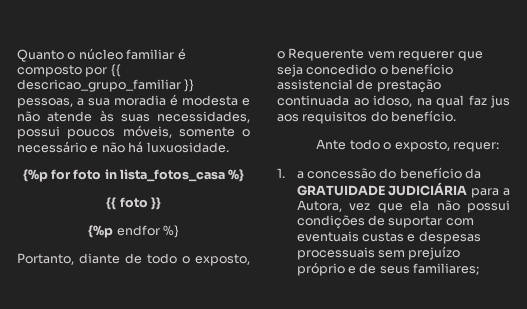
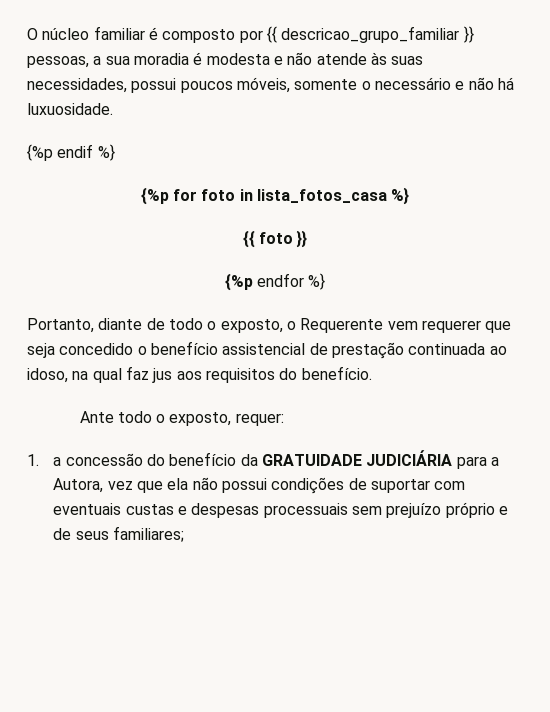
- Quanto o núcleo familiar é composto por {{ descricao_grupo_familiar }} pessoas, a sua moradia é modesta e não atende às suas necessidades, possui poucos móveis, somente o necessário e não há luxuosidade.
+ O núcleo familiar é composto por {{ descricao_grupo_familiar }} pessoas, a sua moradia é modesta e não atende às suas necessidades, possui poucos móveis, somente o necessário e não há luxuosidade.
+ {%p endif %}

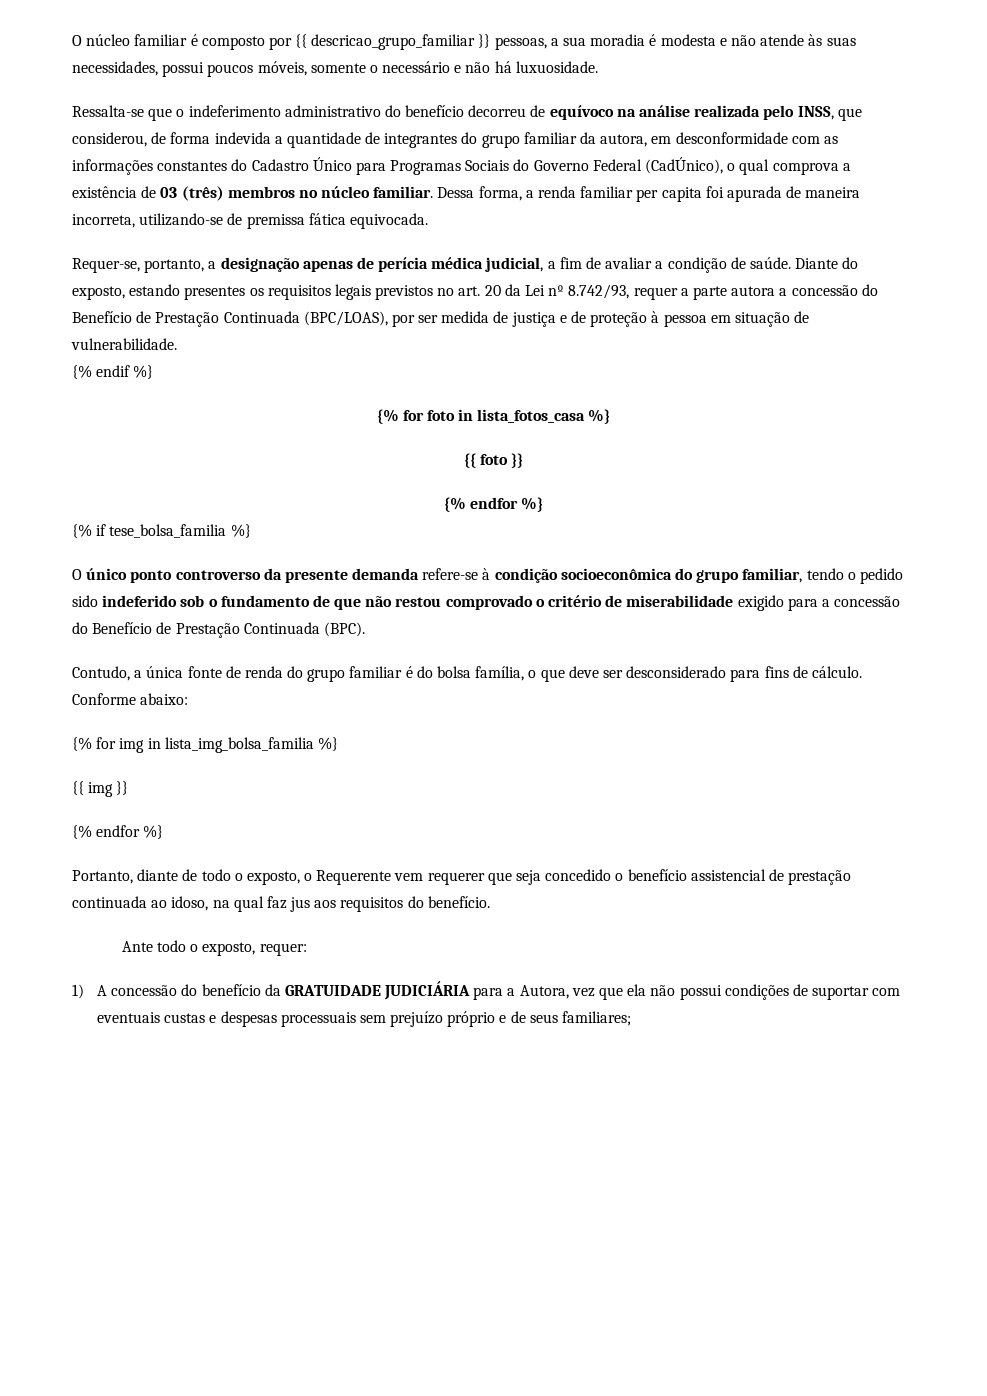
- {%p endif %}
+ Ressalta-se que o indeferimento administrativo do benefício decorreu de equívoco na análise realizada pelo INSS, que considerou, de forma indevida a quantidade de integrantes do grupo familiar da autora, em desconformidade com as informações constantes do Cadastro Único para Programas Sociais do Governo Federal (CadÚnico), o qual comprova a existência de 03 (três) membros no núcleo familiar. Dessa forma, a renda familiar per capita foi apurada de maneira incorreta, utilizando-se de premissa fática equivocada.
+ Requer-se, portanto, a designação apenas de perícia médica judicial, a fim de avaliar a condição de saúde. Diante do exposto, estando presentes os requisitos legais previstos no art. 20 da Lei nº 8.742/93, requer a parte autora a concessão do Benefício de Prestação Continuada (BPC/LOAS), por ser medida de justiça e de proteção à pessoa em situação de vulnerabilidade.
+ {% endif %}
- {%p for foto in lista_fotos_casa %}
+ {% for foto in lista_fotos_casa %}
  {{ foto }}
- {%p endfor %}
+ {% endfor %}
+ {% if tese_bolsa_familia %}
+ O único ponto controverso da presente demanda refere-se à condição socioeconômica do grupo familiar, tendo o pedido sido indeferido sob o fundamento de que não restou comprovado o critério de miserabilidade exigido para a concessão do Benefício de Prestação Continuada (BPC).
+ Contudo, a única fonte de renda do grupo familiar é do bolsa família, o que deve ser desconsiderado para fins de cálculo. Conforme abaixo:
+ {% for img in lista_img_bolsa_familia %}
+ {{ img }}
+ {% endfor %}
- 1. a concessão do benefício da GRATUIDADE JUDICIÁRIA para a Autora, vez que ela não possui condições de suportar com eventuais custas e despesas processuais sem prejuízo próprio e de seus familiares;
+ 1) A concessão do benefício da GRATUIDADE JUDICIÁRIA para a Autora, vez que ela não possui condições de suportar com eventuais custas e despesas processuais sem prejuízo próprio e de seus familiares;

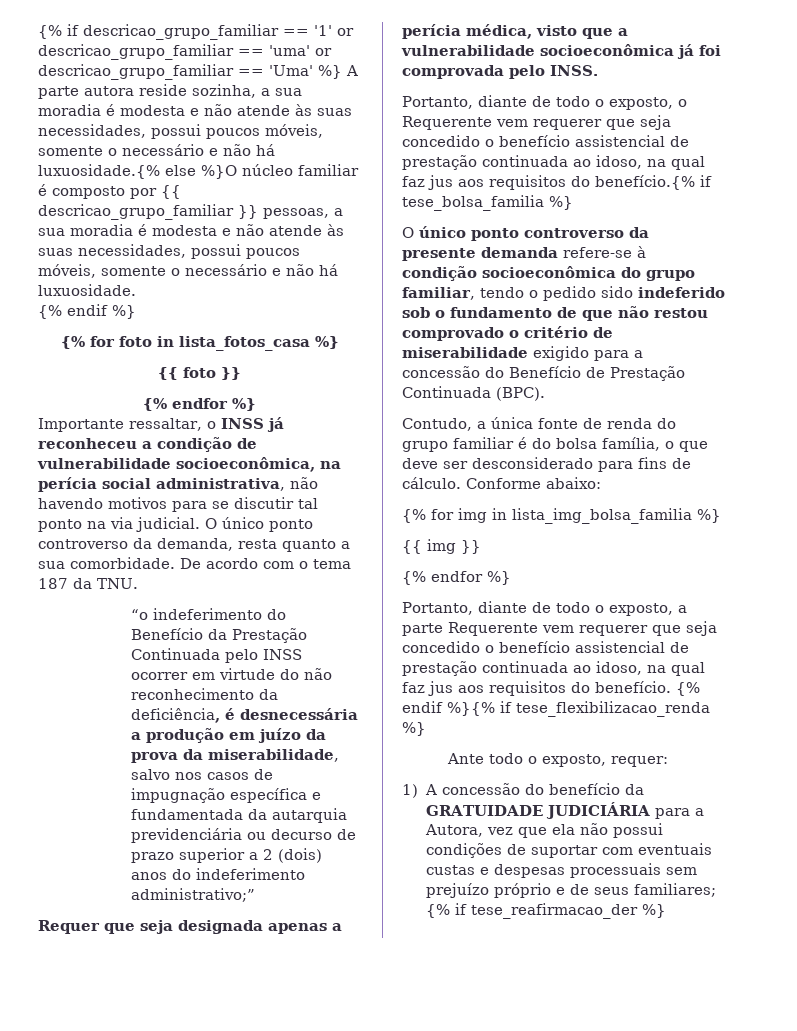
- O núcleo familiar é composto por {{ descricao_grupo_familiar }} pessoas, a sua moradia é modesta e não atende às suas necessidades, possui poucos móveis, somente o necessário e não há luxuosidade.
+ {% if descricao_grupo_familiar == '1' or descricao_grupo_familiar == 'uma' or descricao_grupo_familiar == 'Uma' %} A parte autora reside sozinha, a sua moradia é modesta e não atende às suas necessidades, possui poucos móveis, somente o necessário e não há luxuosidade.{% else %}O núcleo familiar é composto por {{ descricao_grupo_familiar }} pessoas, a sua moradia é modesta e não atende às suas necessidades, possui poucos móveis, somente o necessário e não há luxuosidade.
- Ressalta-se que o indeferimento administrativo do benefício decorreu de equívoco na análise realizada pelo INSS, que considerou, de forma indevida a quantidade de integrantes do grupo familiar da autora, em desconformidade com as informações constantes do Cadastro Único para Programas Sociais do Governo Federal (CadÚnico), o qual comprova a existência de 03 (três) membros no núcleo familiar. Dessa forma, a renda familiar per capita foi apurada de maneira incorreta, utilizando-se de premissa fática equivocada.
- Requer-se, portanto, a designação apenas de perícia médica judicial, a fim de avaliar a condição de saúde. Diante do exposto, estando presentes os requisitos legais previstos no art. 20 da Lei nº 8.742/93, requer a parte autora a concessão do Benefício de Prestação Continuada (BPC/LOAS), por ser medida de justiça e de proteção à pessoa em situação de vulnerabilidade.
- {% if tese_bolsa_familia %}
+ Importante ressaltar, o INSS já reconheceu a condição de vulnerabilidade socioeconômica, na perícia social administrativa, não havendo motivos para se discutir tal ponto na via judicial. O único ponto controverso da demanda, resta quanto a sua comorbidade. De acordo com o tema 187 da TNU.
+ “o indeferimento do Benefício da Prestação Continuada pelo INSS ocorrer em virtude do não reconhecimento da deficiência, é desnecessária a produção em juízo da prova da miserabilidade, salvo nos casos de impugnação específica e fundamentada da autarquia previdenciária ou decurso de prazo superior a 2 (dois) anos do indeferimento administrativo;”
+ Requer que seja designada apenas a perícia médica, visto que a vulnerabilidade socioeconômica já foi comprovada pelo INSS.
+ Portanto, diante de todo o exposto, o Requerente vem requerer que seja concedido o benefício assistencial de prestação continuada ao idoso, na qual faz jus aos requisitos do benefício.{% if tese_bolsa_familia %}
- Portanto, diante de todo o exposto, o Requerente vem requerer que seja concedido o benefício assistencial de prestação continuada ao idoso, na qual faz jus aos requisitos do benefício.
+ Portanto, diante de todo o exposto, a parte Requerente vem requerer que seja concedido o benefício assistencial de prestação continuada ao idoso, na qual faz jus aos requisitos do benefício. {% endif %}{% if tese_flexibilizacao_renda %}
- 1) A concessão do benefício da GRATUIDADE JUDICIÁRIA para a Autora, vez que ela não possui condições de suportar com eventuais custas e despesas processuais sem prejuízo próprio e de seus familiares;
+ 1) A concessão do benefício da GRATUIDADE JUDICIÁRIA para a Autora, vez que ela não possui condições de suportar com eventuais custas e despesas processuais sem prejuízo próprio e de seus familiares; {% if tese_reafirmacao_der %}

